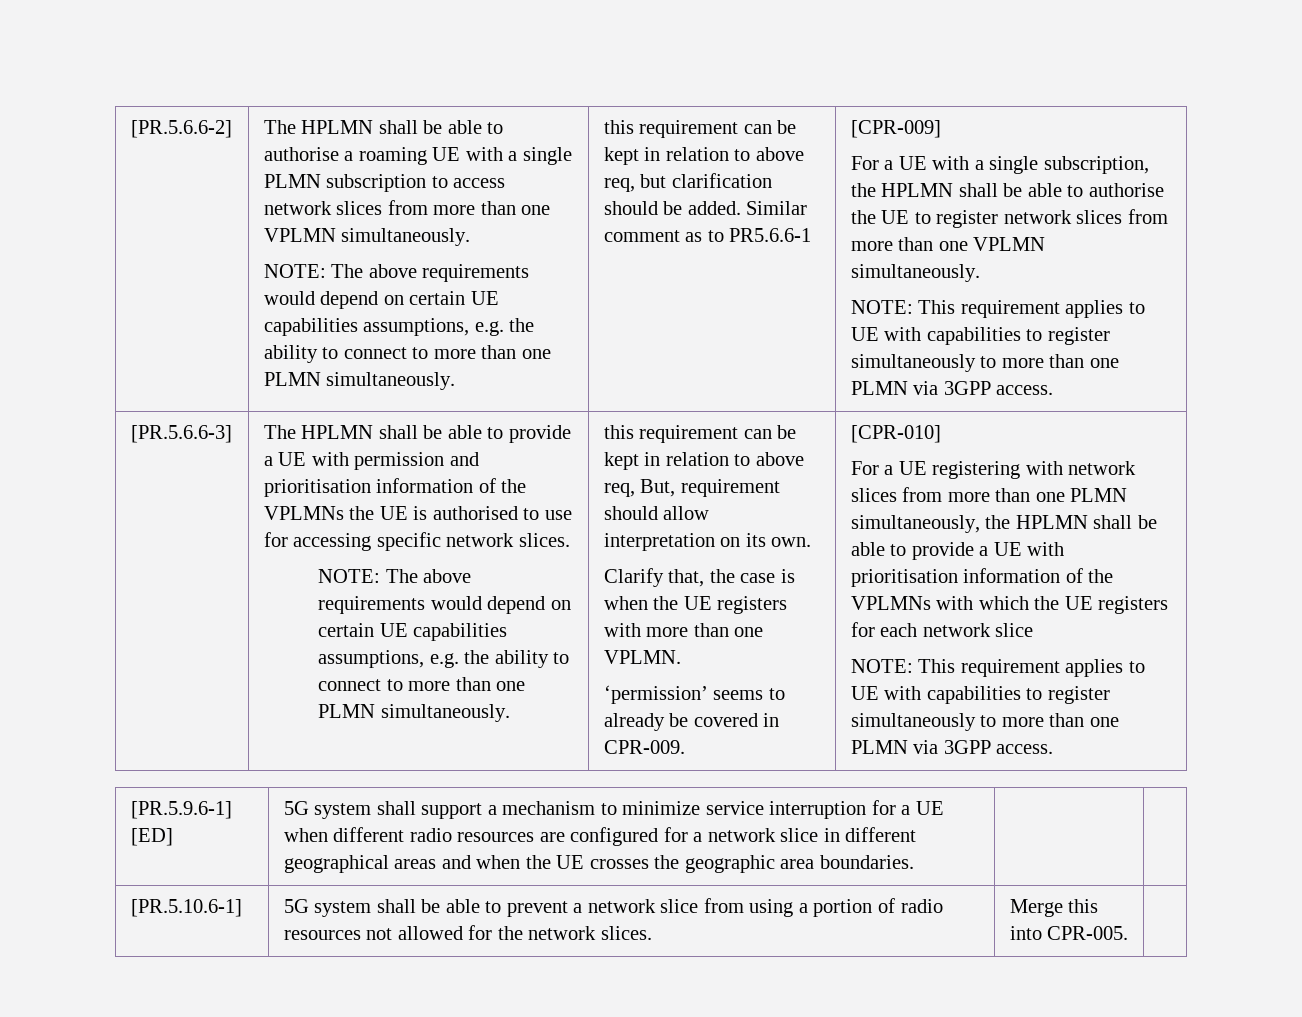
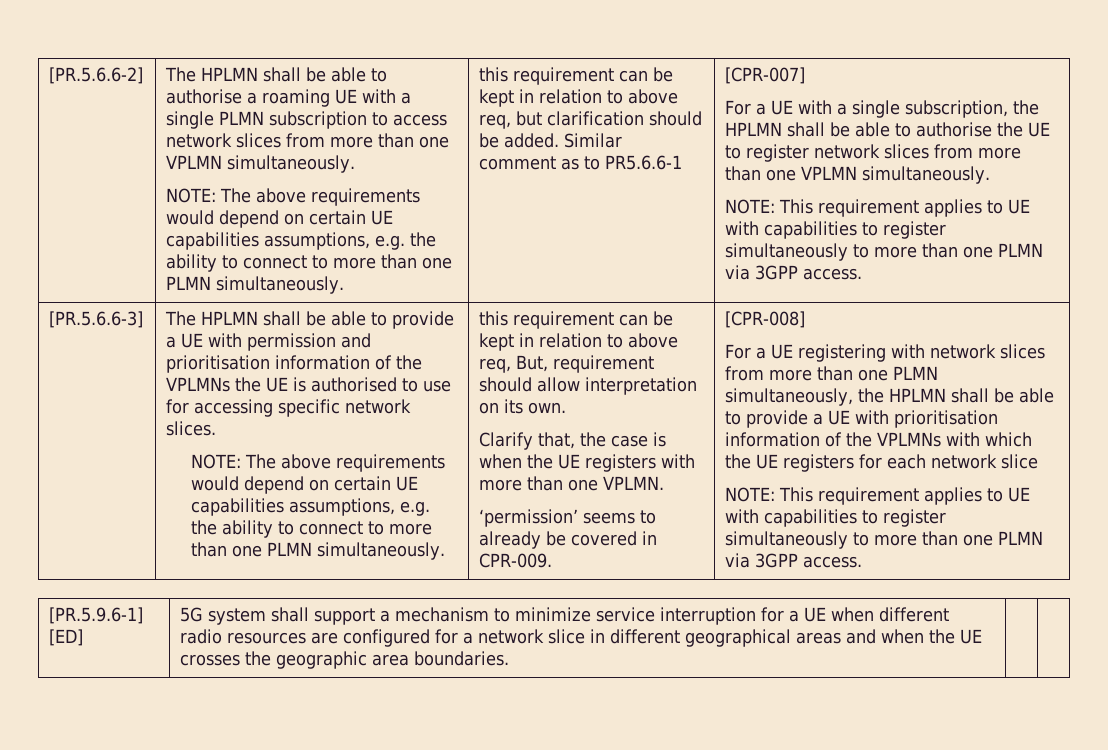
- [CPR-009]
+ [CPR-007]
- [CPR-010]
+ [CPR-008]
- [PR.5.10.6-1] | 5G system shall be able to prevent a network slice from using a portion of radio resources not allowed for the network slices. | Merge this into CPR-005. |

